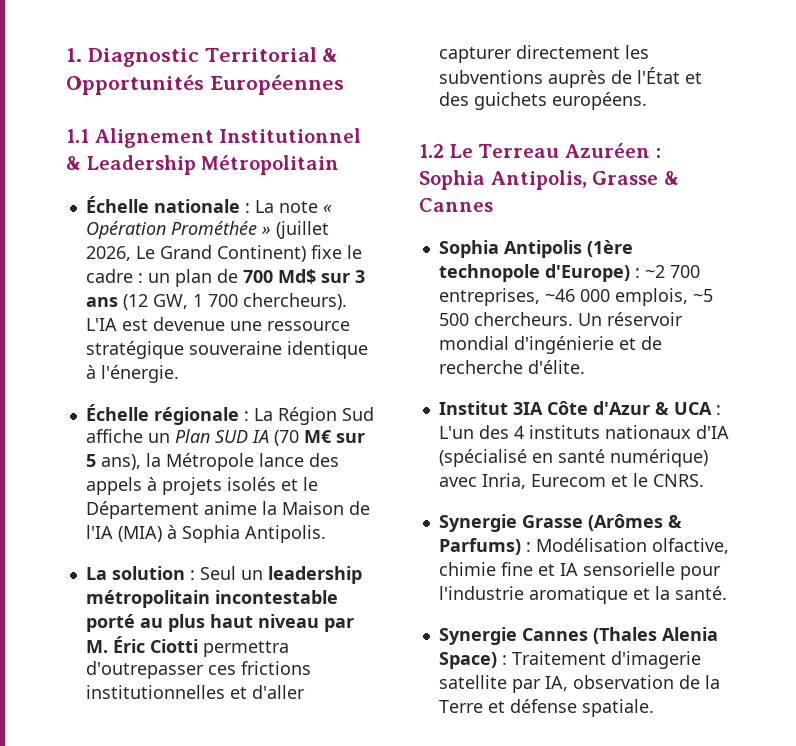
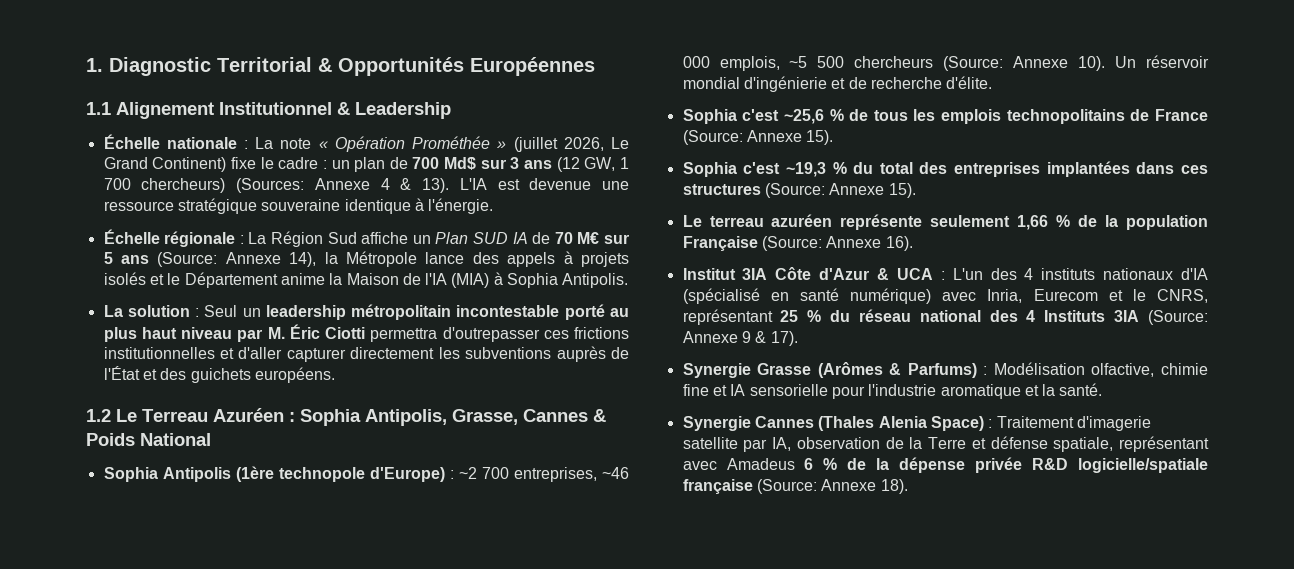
- 1.1 Alignement Institutionnel & Leadership Métropolitain
+ 1.1 Alignement Institutionnel & Leadership
- Échelle nationale : La note « Opération Prométhée » (juillet 2026, Le Grand Continent) fixe le cadre : un plan de 700 Md$ sur 3 ans (12 GW, 1 700 chercheurs).
+ Échelle nationale : La note « Opération Prométhée » (juillet 2026, Le Grand Continent) fixe le cadre : un plan de 700 Md$ sur 3 ans (12 GW, 1 700 chercheurs) (Sources: Annexe 4 & 13).
- Échelle régionale : La Région Sud affiche un Plan SUD IA (70 M€ sur 5 ans), la Métropole lance des appels à projets isolés et le Département anime la Maison de l'IA (MIA) à Sophia Antipolis.
+ Échelle régionale : La Région Sud affiche un Plan SUD IA de 70 M€ sur 5 ans (Source: Annexe 14), la Métropole lance des appels à projets isolés et le Département anime la Maison de l'IA (MIA) à Sophia Antipolis.
- 1.2 Le Terreau Azuréen : Sophia Antipolis, Grasse & Cannes
+ 1.2 Le Terreau Azuréen : Sophia Antipolis, Grasse, Cannes & Poids National
- Sophia Antipolis (1ère technopole d'Europe) : ~2 700 entreprises, ~46 000 emplois, ~5 500 chercheurs.
+ Sophia Antipolis (1ère technopole d'Europe) : ~2 700 entreprises, ~46 000 emplois, ~5 500 chercheurs (Source: Annexe 10).
+ Sophia c'est ~25,6 % de tous les emplois technopolitains de France (Source: Annexe 15).
+ Sophia c'est ~19,3 % du total des entreprises implantées dans ces structures (Source: Annexe 15).
+ Le terreau azuréen représente seulement 1,66 % de la population Française (Source: Annexe 16).
- Institut 3IA Côte d'Azur & UCA : L'un des 4 instituts nationaux d'IA (spécialisé en santé numérique) avec Inria, Eurecom et le CNRS.
+ Institut 3IA Côte d'Azur & UCA : L'un des 4 instituts nationaux d'IA (spécialisé en santé numérique) avec Inria, Eurecom et le CNRS, représentant 25 % du réseau national des 4 Instituts 3IA (Source: Annexe 9 & 17).
- Synergie Cannes (Thales Alenia Space) : Traitement d'imagerie satellite par IA, observation de la Terre et défense spatiale.
+ Synergie Cannes (Thales Alenia Space) : Traitement d'imagerie satellite par IA, observation de la Terre et défense spatiale, représentant avec Amadeus 6 % de la dépense privée R&D logicielle/spatiale française (Source: Annexe 18).

